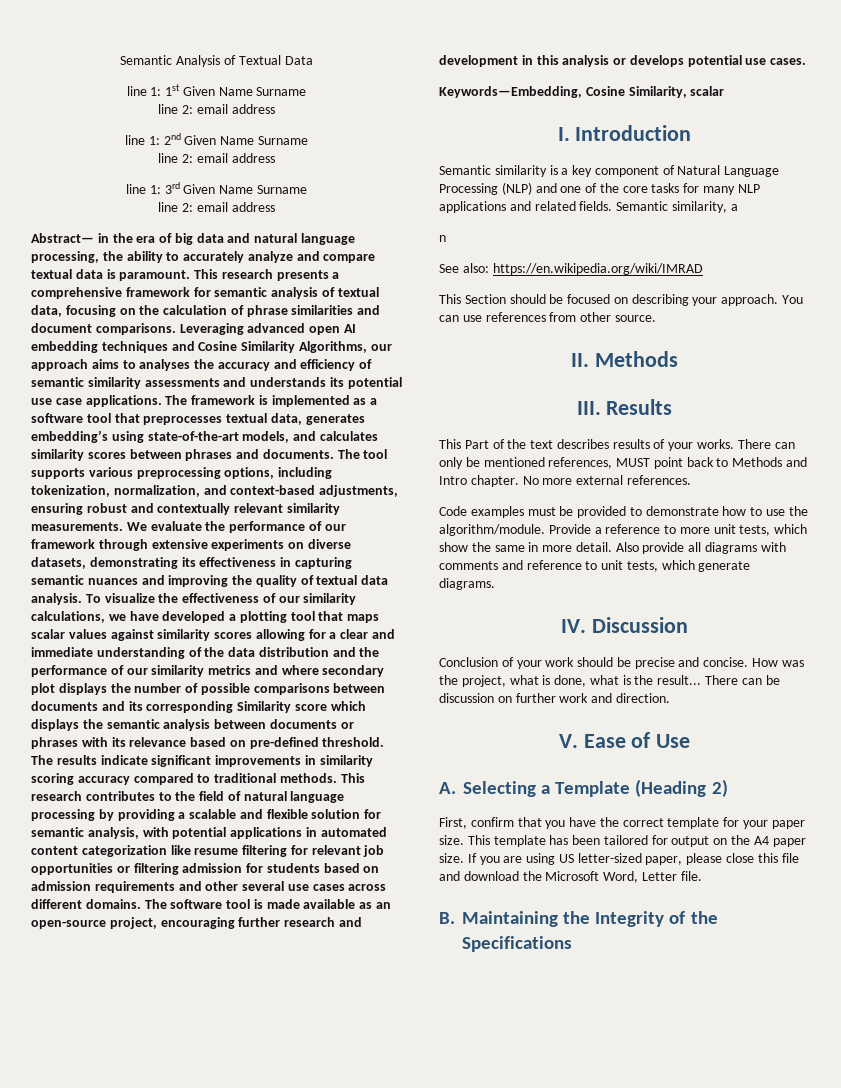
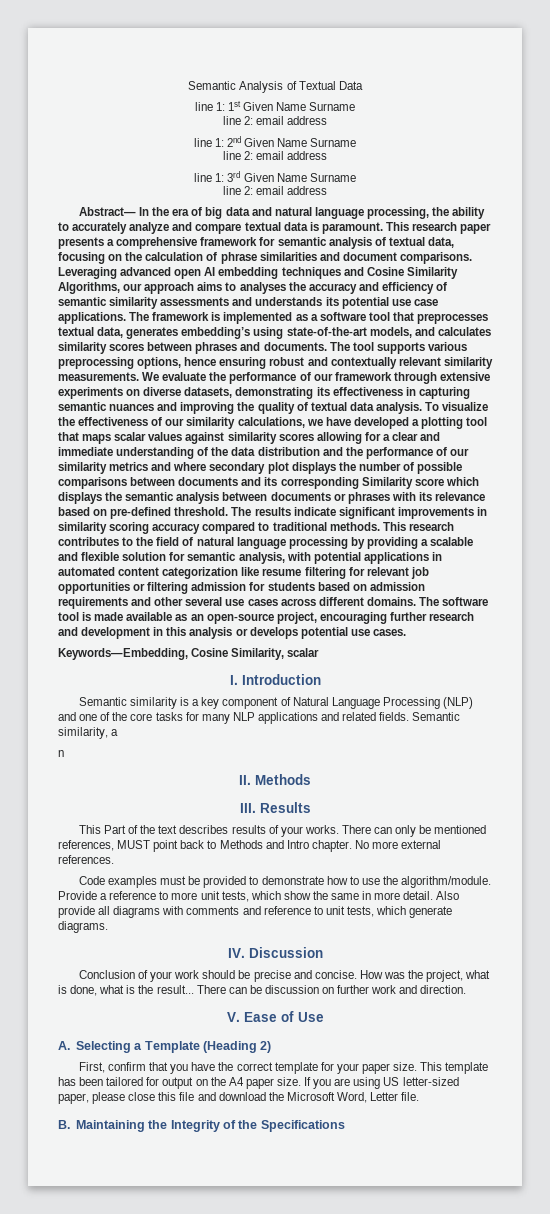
- Abstract— in the era of big data and natural language processing, the ability to accurately analyze and compare textual data is paramount.
+ Abstract— In the era of big data and natural language processing, the ability to accurately analyze and compare textual data is paramount.
- This research presents a comprehensive framework for semantic analysis of textual data, focusing on the calculation of phrase similarities and document comparisons.
+ This research paper presents a comprehensive framework for semantic analysis of textual data, focusing on the calculation of phrase similarities and document comparisons.
- The tool supports various preprocessing options, including tokenization, normalization, and context-based adjustments, ensuring robust and contextually relevant similarity measurements.
+ The tool supports various preprocessing options, hence ensuring robust and contextually relevant similarity measurements.
- See also: https://en.wikipedia.org/wiki/IMRAD
- This Section should be focused on describing your approach. You can use references from other source.

